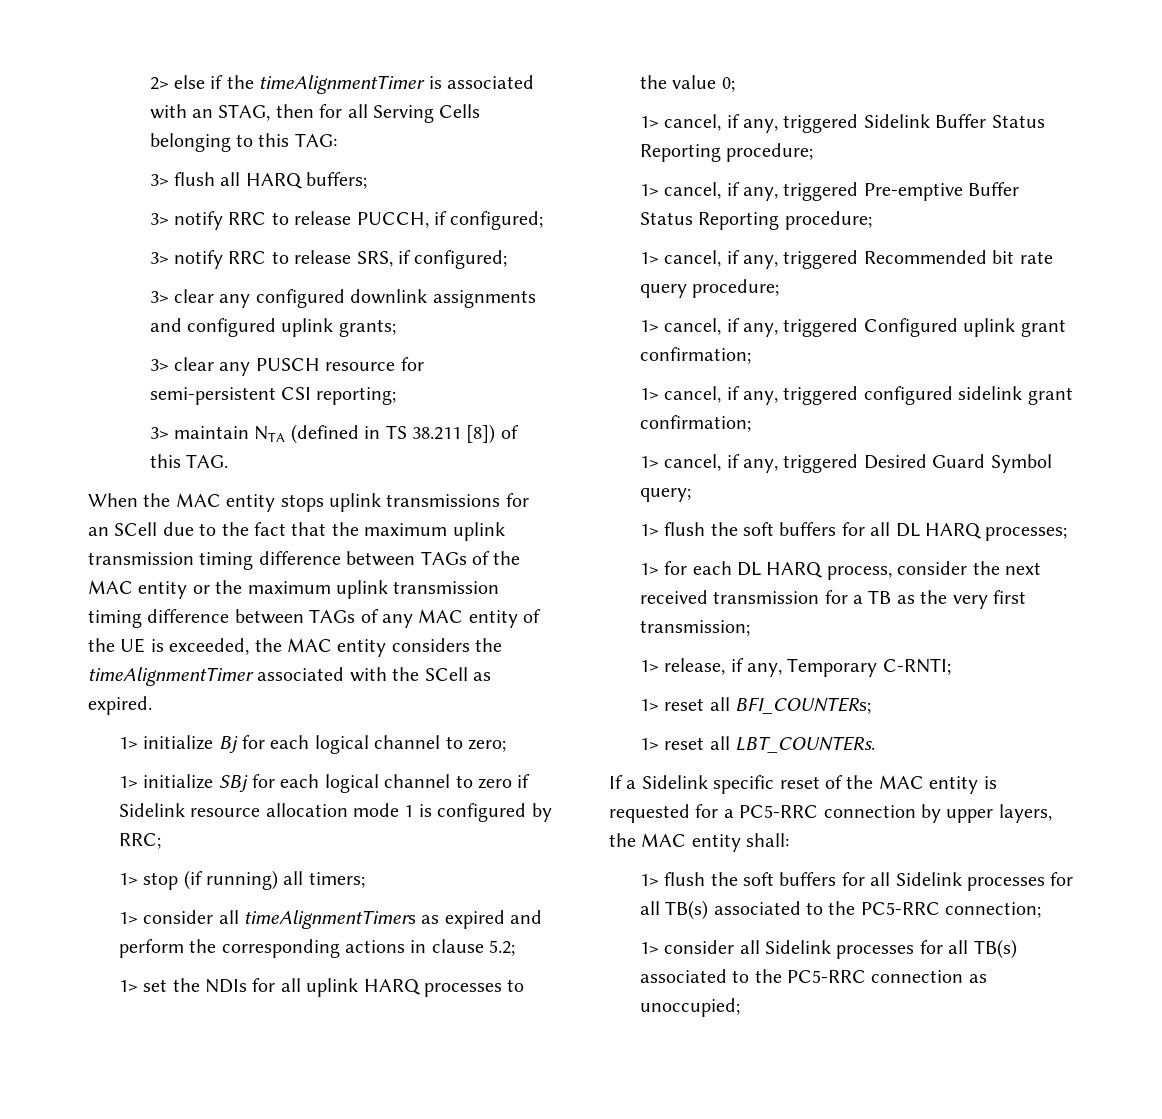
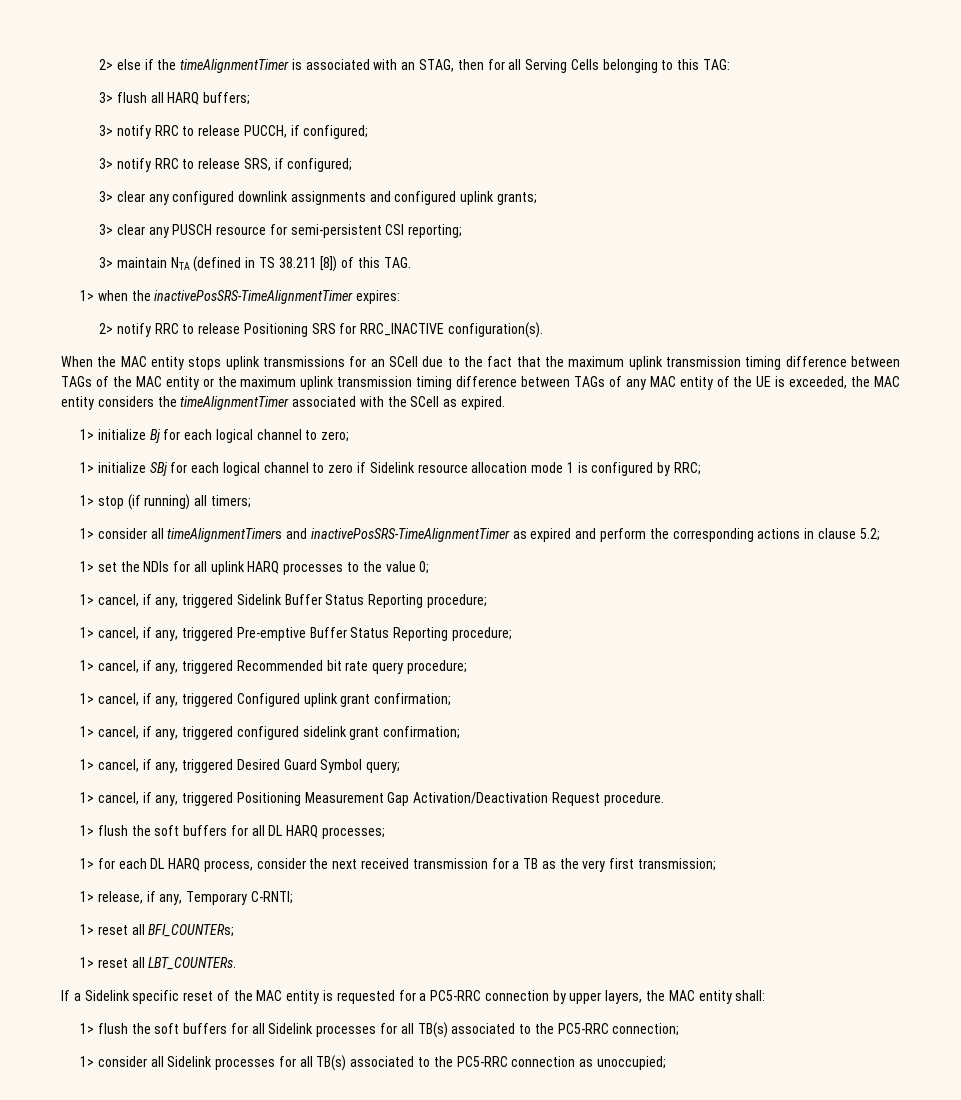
+ 1> when the inactivePosSRS-TimeAlignmentTimer expires:
+ 2> notify RRC to release Positioning SRS for RRC_INACTIVE configuration(s).
- 1> consider all timeAlignmentTimers as expired and perform the corresponding actions in clause 5.2;
+ 1> consider all timeAlignmentTimers and inactivePosSRS-TimeAlignmentTimer as expired and perform the corresponding actions in clause 5.2;
+ 1> cancel, if any, triggered Positioning Measurement Gap Activation/Deactivation Request procedure.

